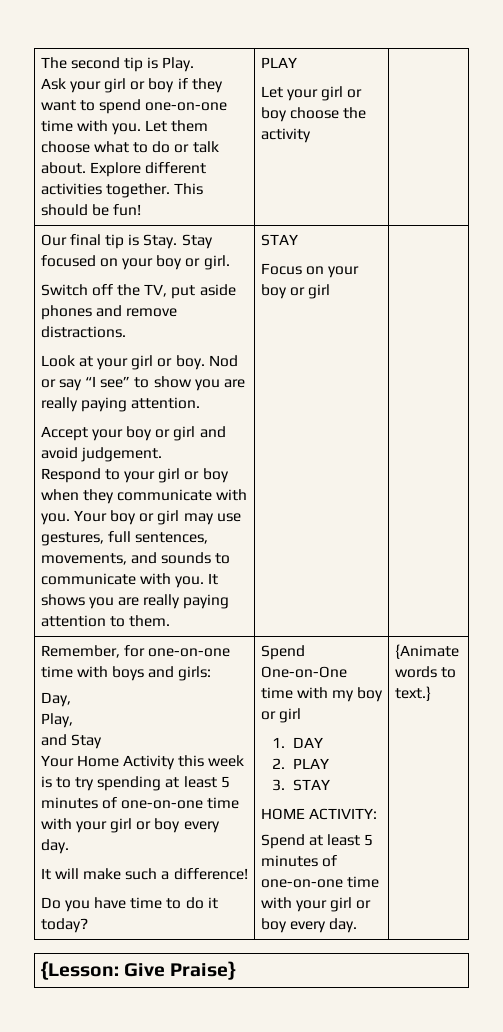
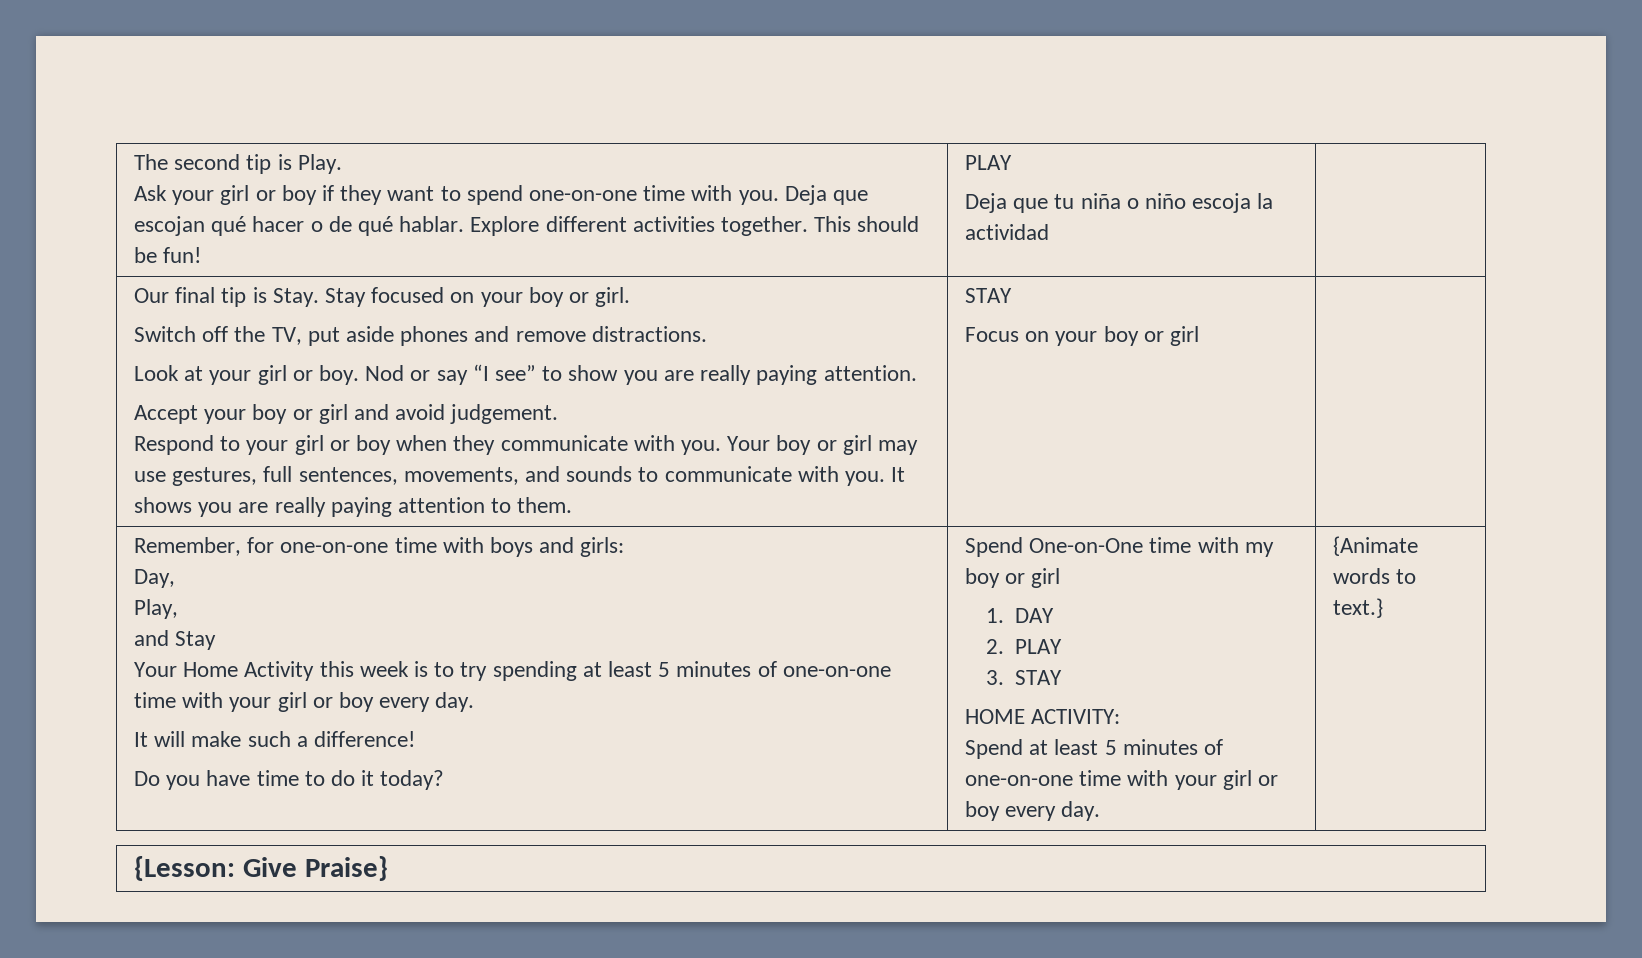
- Let them choose what to do or talk about.
+ Deja que escojan qué hacer o de qué hablar.
- Let your girl or boy choose the activity
+ Deja que tu niña o niño escoja la actividad

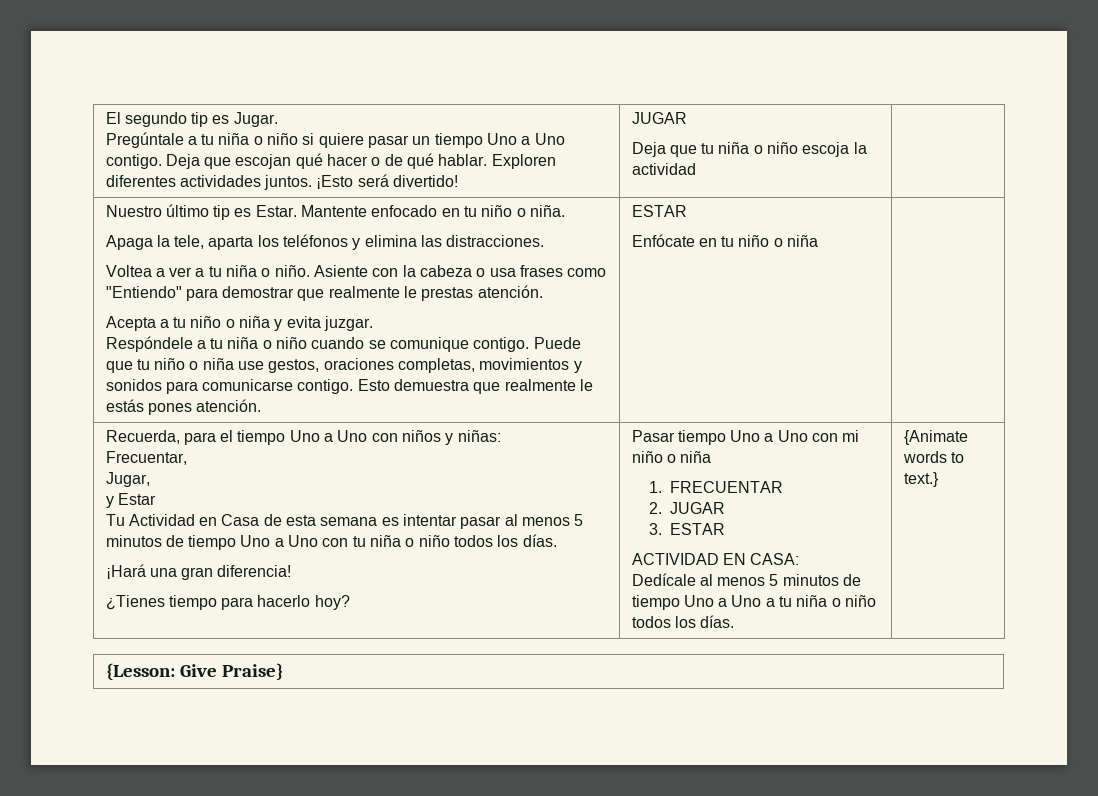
- The second tip is Play.
- Ask your girl or boy if they want to spend one-on-one time with you.
+ El segundo tip es Jugar.
+ Pregúntale a tu niña o niño si quiere pasar un tiempo Uno a Uno contigo.
- Explore different activities together. This should be fun! | PLAY
+ Exploren diferentes actividades juntos. ¡Esto será divertido! | JUGAR
- Our final tip is Stay. Stay focused on your boy or girl.
- Switch off the TV, put aside phones and remove distractions.
- Look at your girl or boy. Nod or say “I see” to show you are really paying attention.
- Accept your boy or girl and avoid judgement.
- Respond to your girl or boy when they communicate with you. Your boy or girl may use gestures, full sentences, movements, and sounds to communicate with you. It shows you are really paying attention to them. | STAY
- Focus on your boy or girl |
- Remember, for one-on-one time with boys and girls:
- Day,
- Play,
- and Stay
- Your Home Activity this week is to try spending at least 5 minutes of one-on-one time with your girl or boy every day.
- It will make such a difference!
- Do you have time to do it today? | Spend One-on-One time with my boy or girl
+ Nuestro último tip es Estar. Mantente enfocado en tu niño o niña.
+ Apaga la tele, aparta los teléfonos y elimina las distracciones.
+ Voltea a ver a tu niña o niño. Asiente con la cabeza o usa frases como "Entiendo" para demostrar que realmente le prestas atención.
+ Acepta a tu niño o niña y evita juzgar.
+ Respóndele a tu niña o niño cuando se comunique contigo. Puede que tu niño o niña use gestos, oraciones completas, movimientos y sonidos para comunicarse contigo. Esto demuestra que realmente le estás pones atención. | ESTAR
+ Enfócate en tu niño o niña |
+ Recuerda, para el tiempo Uno a Uno con niños y niñas:
+ Frecuentar,
+ Jugar,
+ y Estar
+ Tu Actividad en Casa de esta semana es intentar pasar al menos 5 minutos de tiempo Uno a Uno con tu niña o niño todos los días.
+ ¡Hará una gran diferencia!
+ ¿Tienes tiempo para hacerlo hoy? | Pasar tiempo Uno a Uno con mi niño o niña
- 1. DAY
+ 1. FRECUENTAR
- 2. PLAY
+ 2. JUGAR
- 3. STAY
- HOME ACTIVITY:
- Spend at least 5 minutes of one-on-one time with your girl or boy every day.
+ 3. ESTAR
+ ACTIVIDAD EN CASA:
+ Dedícale al menos 5 minutos de tiempo Uno a Uno a tu niña o niño todos los días.

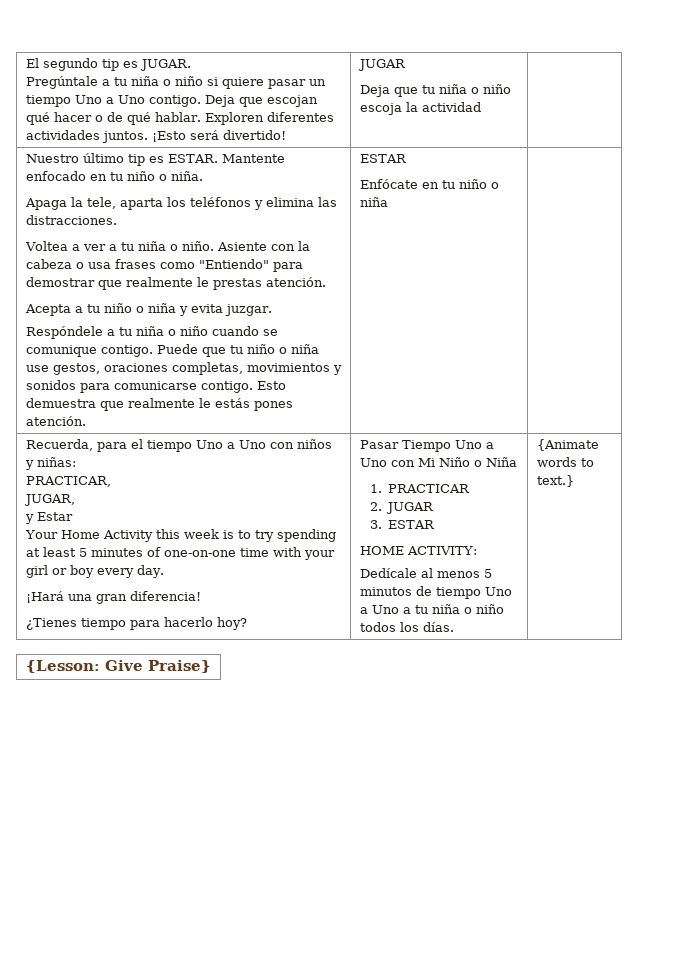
- El segundo tip es Jugar.
+ El segundo tip es JUGAR.
- Nuestro último tip es Estar.
+ Nuestro último tip es ESTAR.
- Frecuentar,
- Jugar,
+ PRACTICAR,
+ JUGAR,
- Tu Actividad en Casa de esta semana es intentar pasar al menos 5 minutos de tiempo Uno a Uno con tu niña o niño todos los días.
+ Your Home Activity this week is to try spending at least 5 minutes of one-on-one time with your girl or boy every day.
- Pasar tiempo Uno a Uno con mi niño o niña
+ Pasar Tiempo Uno a Uno con Mi Niño o Niña
- 1. FRECUENTAR
+ 1. PRACTICAR
- ACTIVIDAD EN CASA:
+ HOME ACTIVITY:

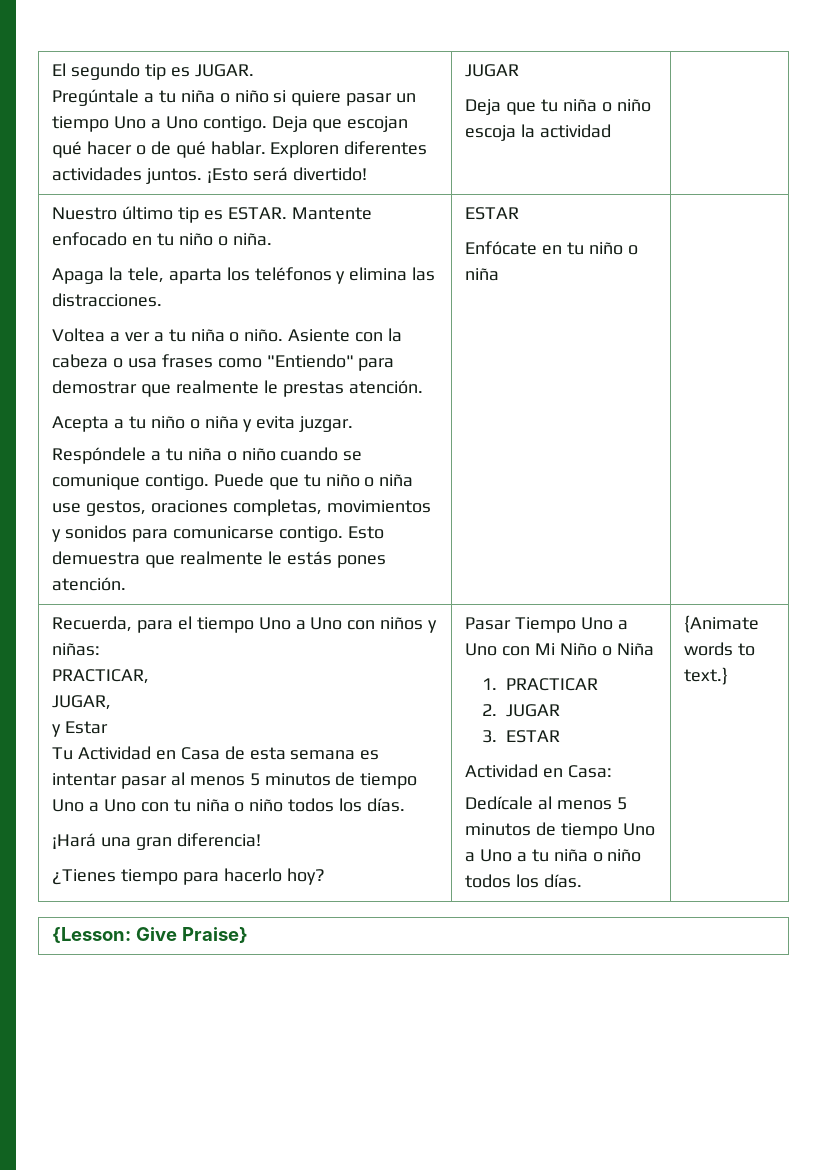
- Your Home Activity this week is to try spending at least 5 minutes of one-on-one time with your girl or boy every day.
+ Tu Actividad en Casa de esta semana es intentar pasar al menos 5 minutos de tiempo Uno a Uno con tu niña o niño todos los días.
- HOME ACTIVITY:
+ Actividad en Casa:

